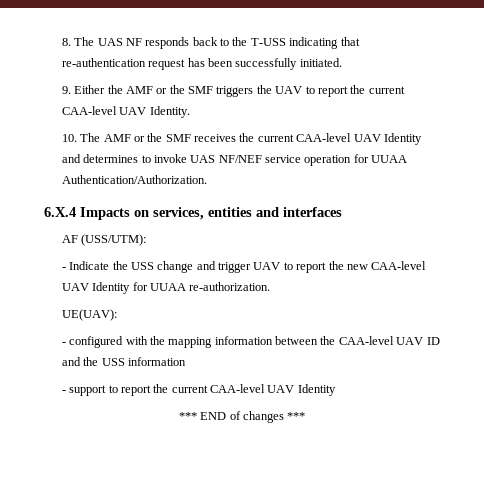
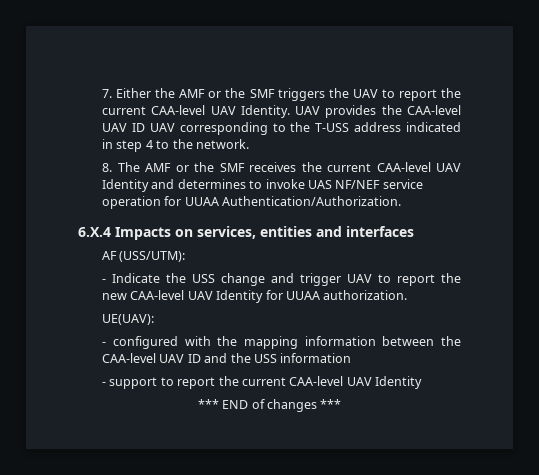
- 8. The UAS NF responds back to the T-USS indicating that re-authentication request has been successfully initiated.
- 9. Either the AMF or the SMF triggers the UAV to report the current CAA-level UAV Identity.
- 10. The AMF or the SMF receives the current CAA-level UAV Identity and determines to invoke UAS NF/NEF service operation for UUAA Authentication/Authorization.
+ 7. Either the AMF or the SMF triggers the UAV to report the current CAA-level UAV Identity. UAV provides the CAA-level UAV ID UAV corresponding to the T-USS address indicated in step 4 to the network.
+ 8. The AMF or the SMF receives the current CAA-level UAV Identity and determines to invoke UAS NF/NEF service operation for UUAA Authentication/Authorization.
- - Indicate the USS change and trigger UAV to report the new CAA-level UAV Identity for UUAA re-authorization.
+ - Indicate the USS change and trigger UAV to report the new CAA-level UAV Identity for UUAA authorization.

